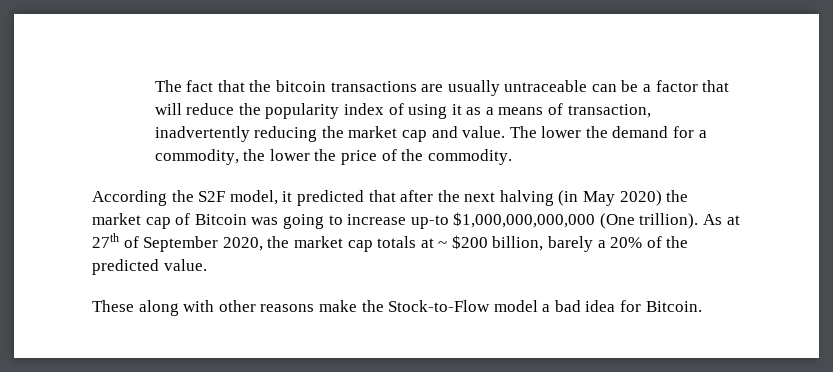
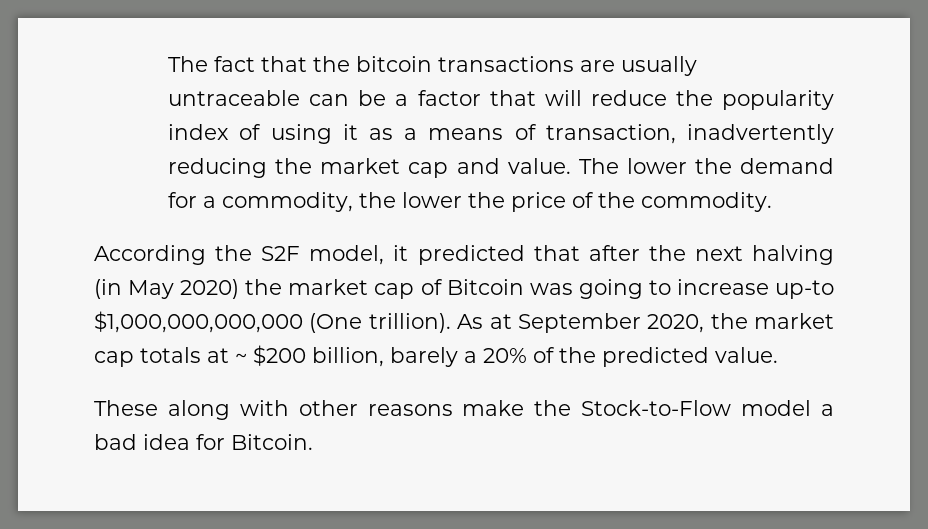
- As at 27th of September 2020, the market cap totals at ~ $200 billion, barely a 20% of the predicted value.
+ As at September 2020, the market cap totals at ~ $200 billion, barely a 20% of the predicted value.

